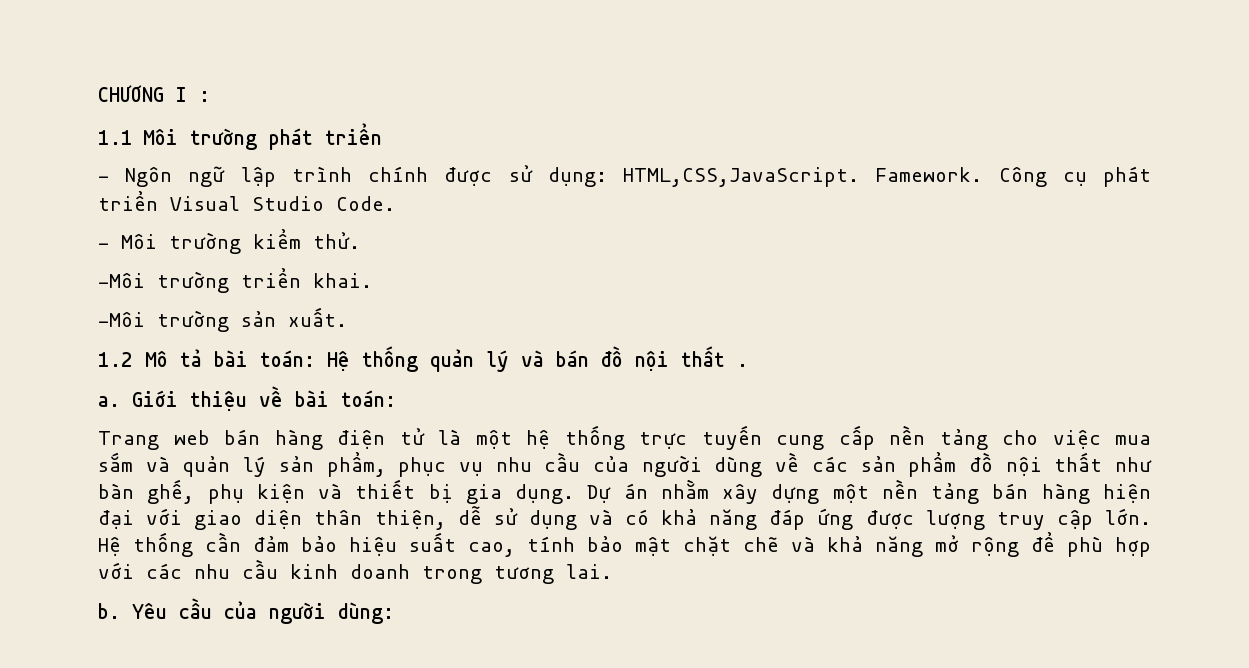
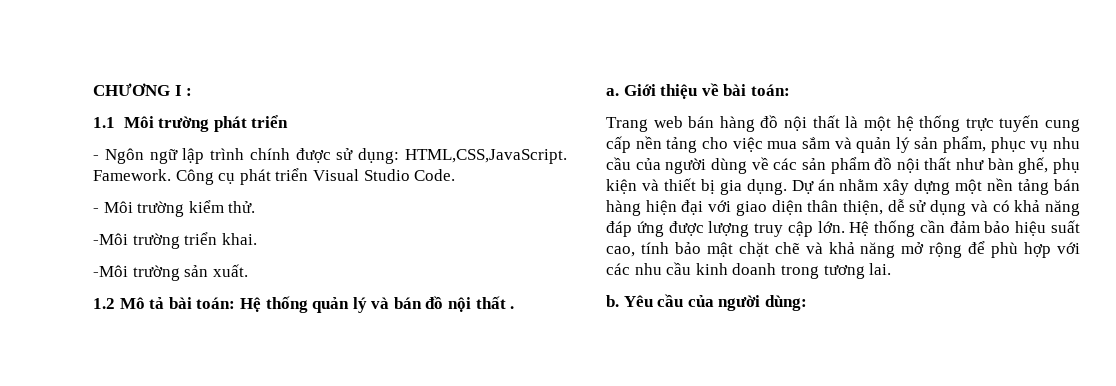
- Trang web bán hàng điện tử là một hệ thống trực tuyến cung cấp nền tảng cho việc mua sắm và quản lý sản phẩm, phục vụ nhu cầu của người dùng về các sản phẩm đồ nội thất như bàn ghế, phụ kiện và thiết bị gia dụng.
+ Trang web bán hàng đồ nội thất là một hệ thống trực tuyến cung cấp nền tảng cho việc mua sắm và quản lý sản phẩm, phục vụ nhu cầu của người dùng về các sản phẩm đồ nội thất như bàn ghế, phụ kiện và thiết bị gia dụng.

